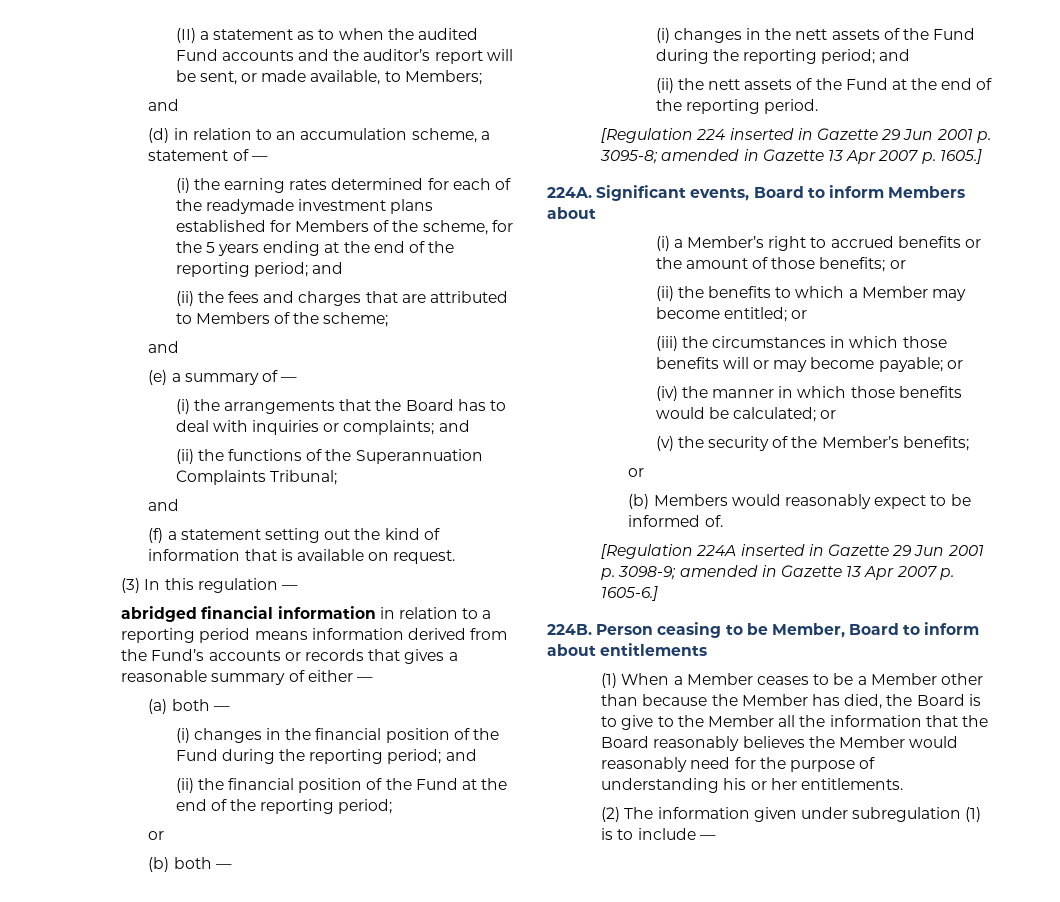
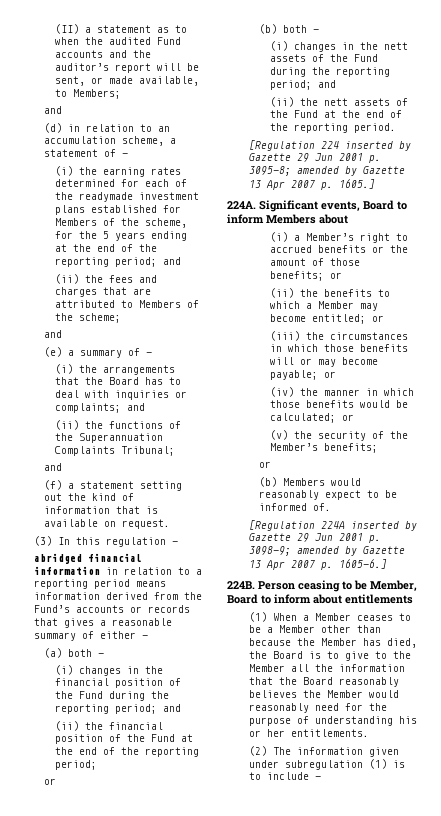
- [Regulation 224 inserted in Gazette 29 Jun 2001 p. 3095-8; amended in Gazette 13 Apr 2007 p. 1605.]
+ [Regulation 224 inserted by Gazette 29 Jun 2001 p. 3095-8; amended by Gazette 13 Apr 2007 p. 1605.]
- [Regulation 224A inserted in Gazette 29 Jun 2001 p. 3098-9; amended in Gazette 13 Apr 2007 p. 1605-6.]
+ [Regulation 224A inserted by Gazette 29 Jun 2001 p. 3098-9; amended by Gazette 13 Apr 2007 p. 1605-6.]

